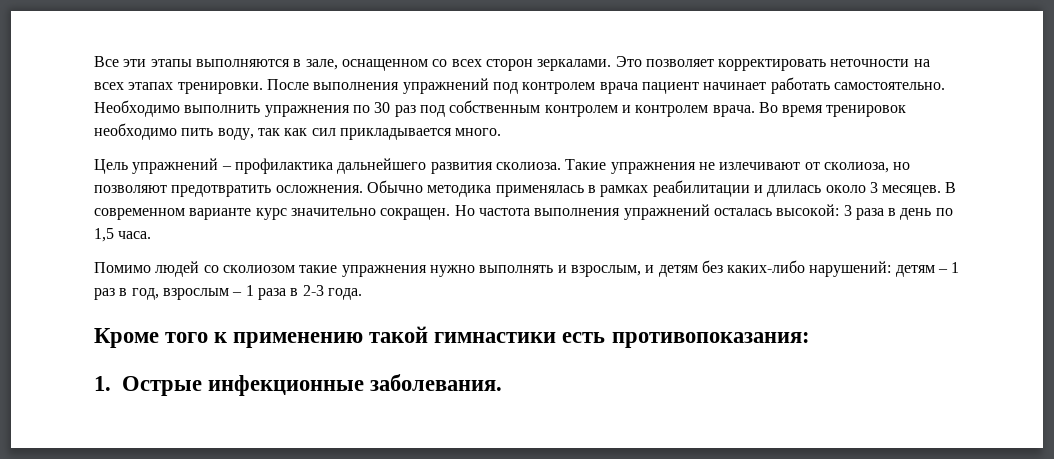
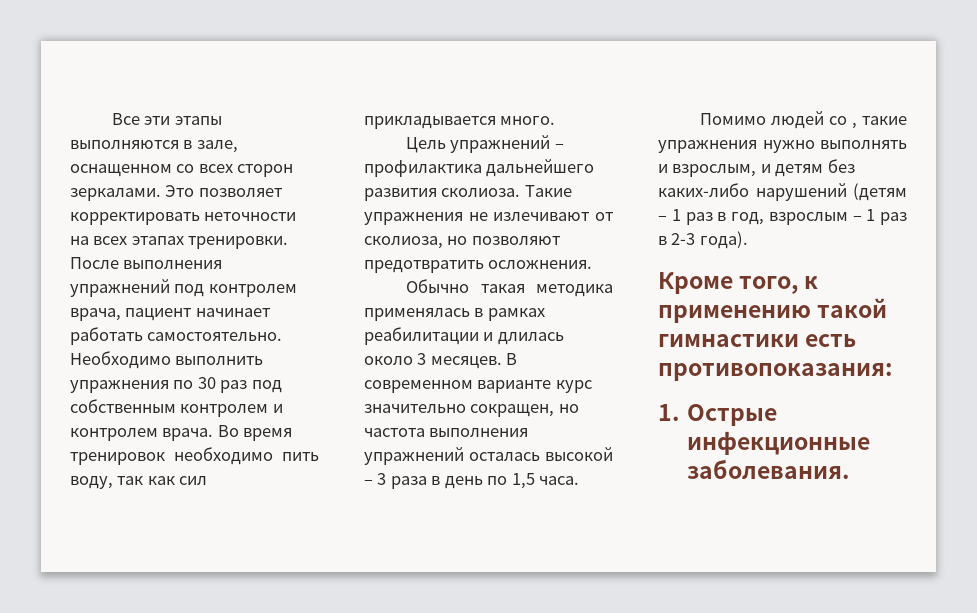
- После выполнения упражнений под контролем врача пациент начинает работать самостоятельно.
+ После выполнения упражнений под контролем врача, пациент начинает работать самостоятельно.
- Такие упражнения не излечивают от сколиоза, но позволяют предотвратить осложнения. Обычно методика применялась в рамках реабилитации и длилась около 3 месяцев.
+ Такие упражнения не излечивают от сколиоза, но позволяют предотвратить осложнения.
+ Обычно такая методика применялась в рамках реабилитации и длилась около 3 месяцев.
- В современном варианте курс значительно сокращен. Но частота выполнения упражнений осталась высокой: 3 раза в день по 1,5 часа.
+ В современном варианте курс значительно сокращен, но частота выполнения упражнений осталась высокой – 3 раза в день по 1,5 часа.
- Помимо людей со сколиозом такие упражнения нужно выполнять и взрослым, и детям без каких-либо нарушений: детям – 1 раз в год, взрослым – 1 раза в 2-3 года.
+ Помимо людей со , такие упражнения нужно выполнять и взрослым, и детям без каких-либо нарушений (детям – 1 раз в год, взрослым – 1 раз в 2-3 года).
- Кроме того к применению такой гимнастики есть противопоказания:
+ Кроме того, к применению такой гимнастики есть противопоказания:

